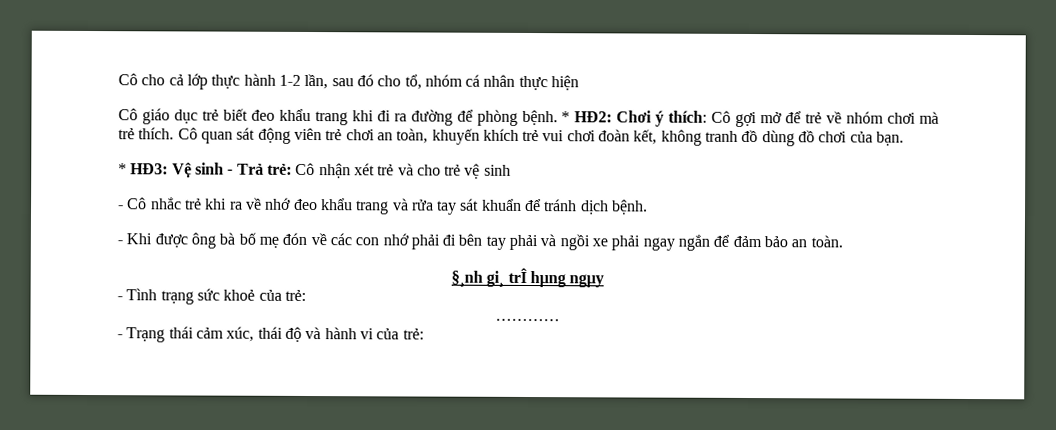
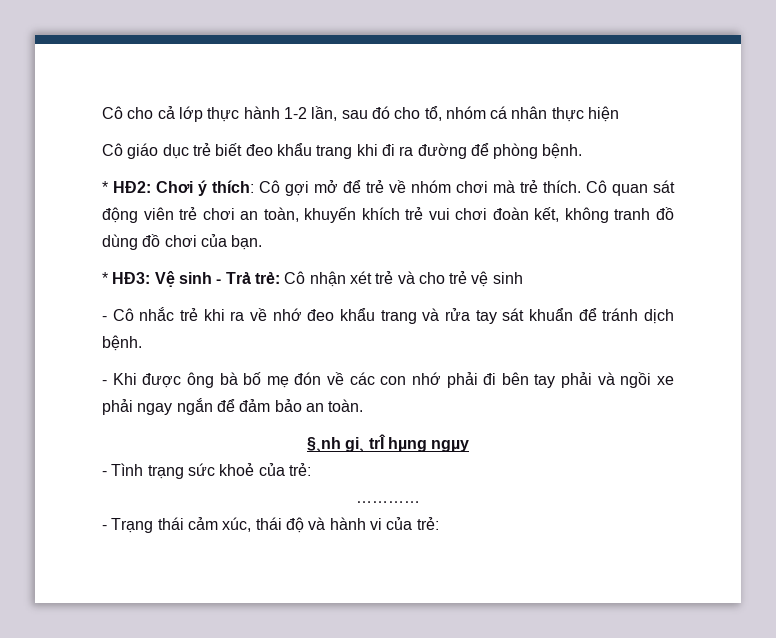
- Cô giáo dục trẻ biết đeo khẩu trang khi đi ra đường để phòng bệnh. * HĐ2: Chơi ý thích: Cô gợi mở để trẻ về nhóm chơi mà trẻ thích.
+ Cô giáo dục trẻ biết đeo khẩu trang khi đi ra đường để phòng bệnh.
+ * HĐ2: Chơi ý thích: Cô gợi mở để trẻ về nhóm chơi mà trẻ thích.

